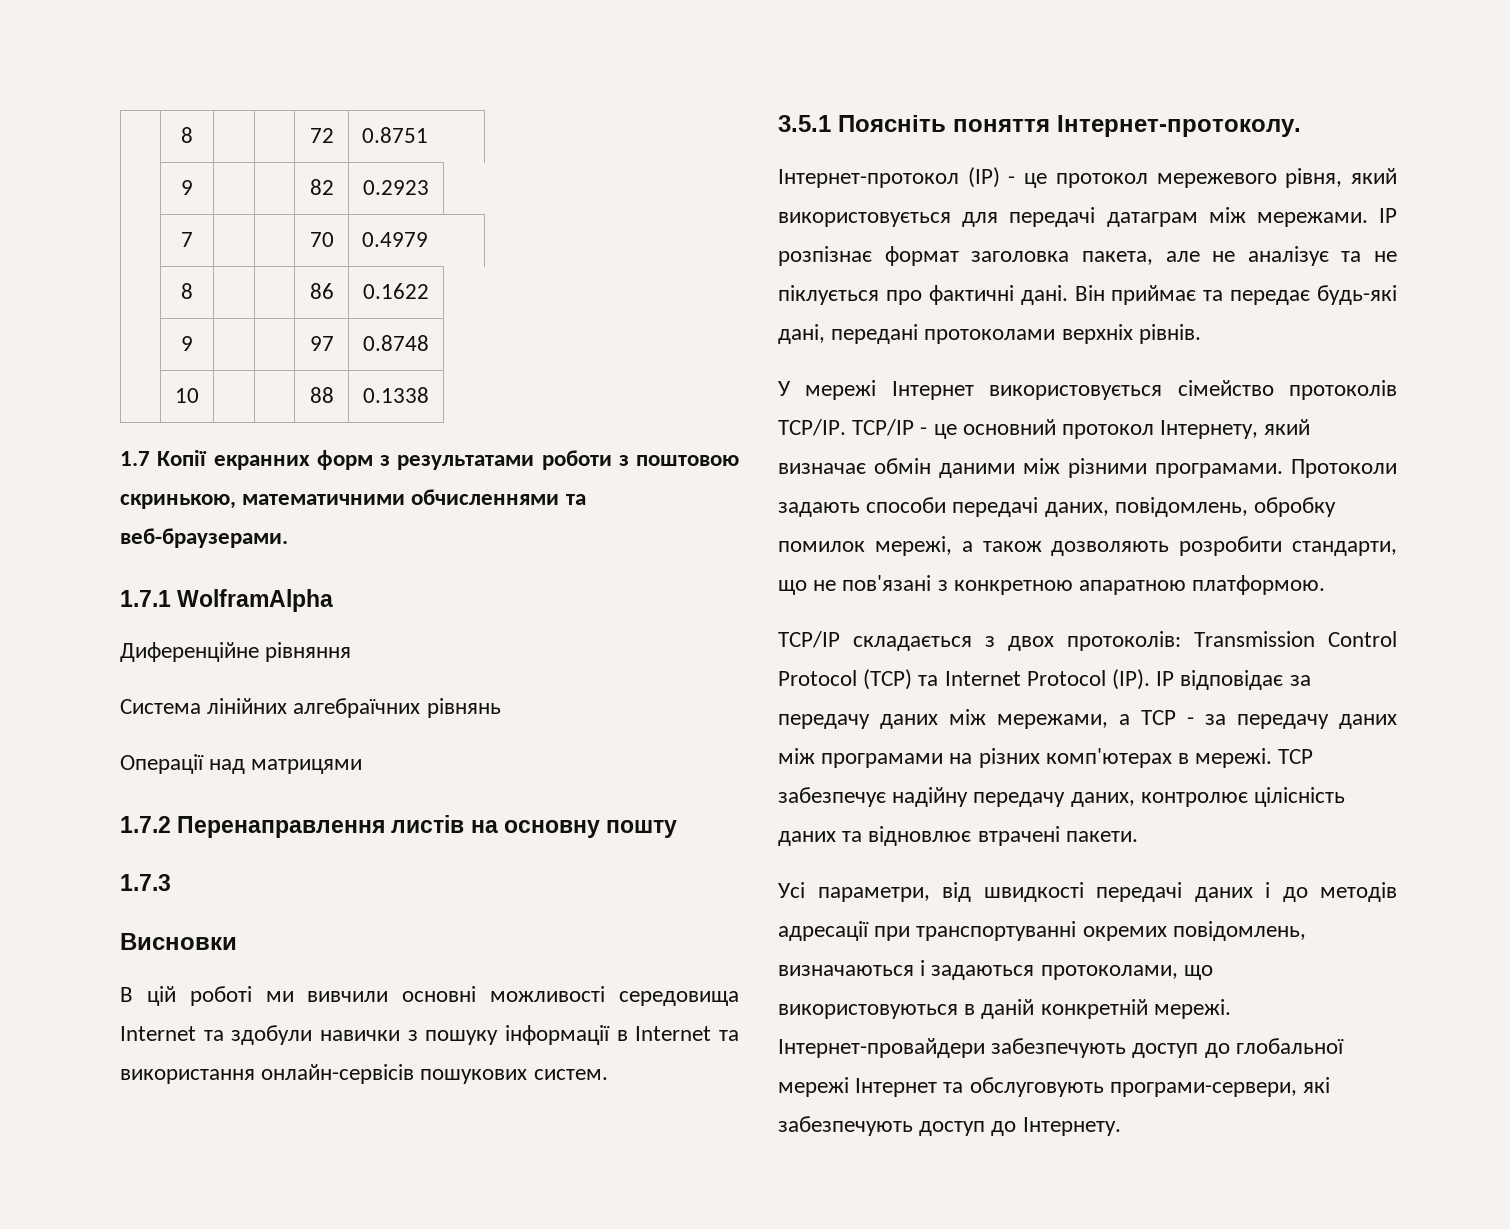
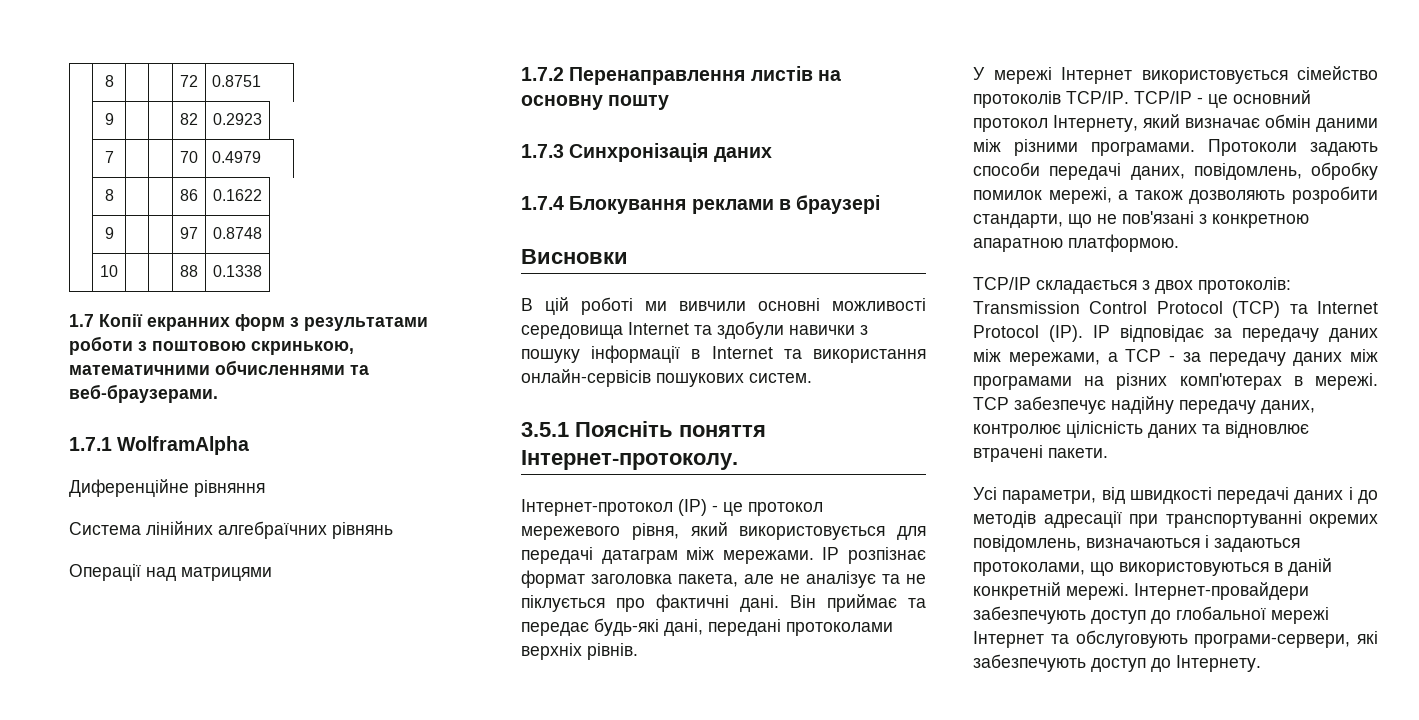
- 1.7.3
+ 1.7.3 Синхронізація даних
+ 1.7.4 Блокування реклами в браузері

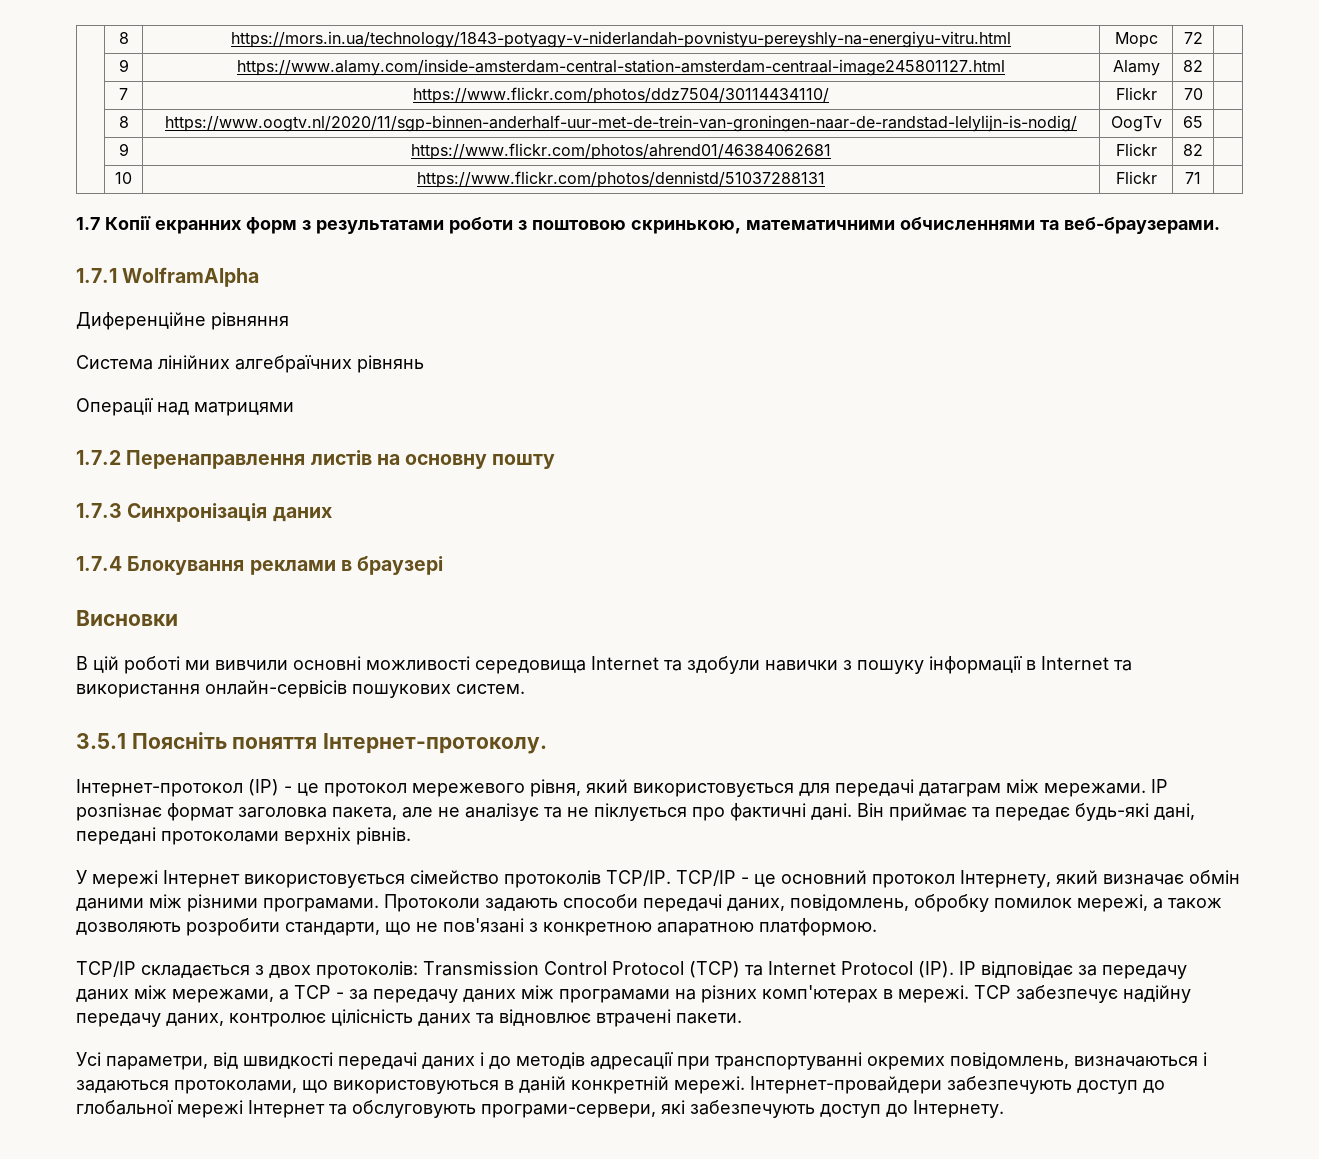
- | 8 | | | 72 | 0.8751
- | 9 | | | 82 | 0.2923
+ | 8 | https://mors.in.ua/technology/1843-potyagy-v-niderlandah-povnistyu-pereyshly-na-energiyu-vitru.html | Морс | 72 |
+ | 9 | https://www.alamy.com/inside-amsterdam-central-station-amsterdam-centraal-image245801127.html | Alamy | 82 |
- | 7 | | | 70 | 0.4979
- | 8 | | | 86 | 0.1622
- | 9 | | | 97 | 0.8748
- | 10 | | | 88 | 0.1338
+ | 7 | https://www.flickr.com/photos/ddz7504/30114434110/ | Flickr | 70 |
+ | 8 | https://www.oogtv.nl/2020/11/sgp-binnen-anderhalf-uur-met-de-trein-van-groningen-naar-de-randstad-lelylijn-is-nodig/ | OogTv | 65 |
+ | 9 | https://www.flickr.com/photos/ahrend01/46384062681 | Flickr | 82 |
+ | 10 | https://www.flickr.com/photos/dennistd/51037288131 | Flickr | 71 |

